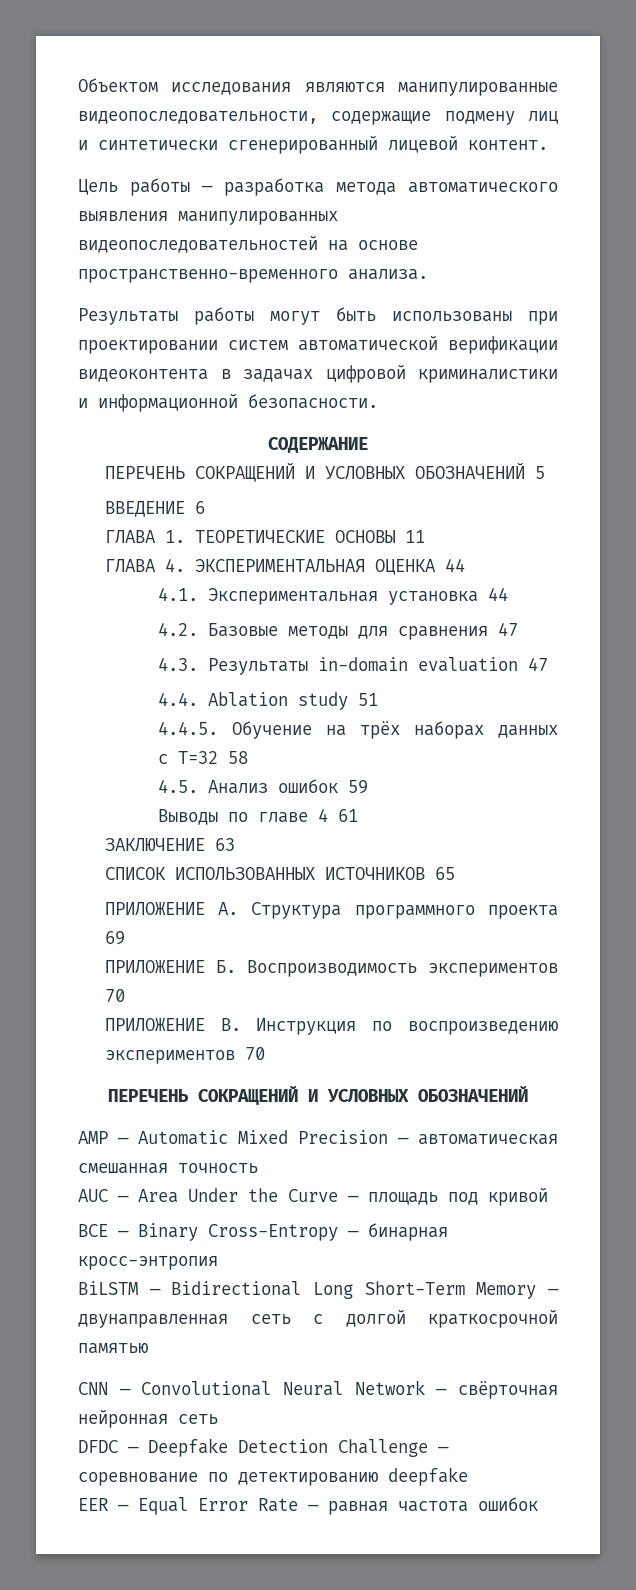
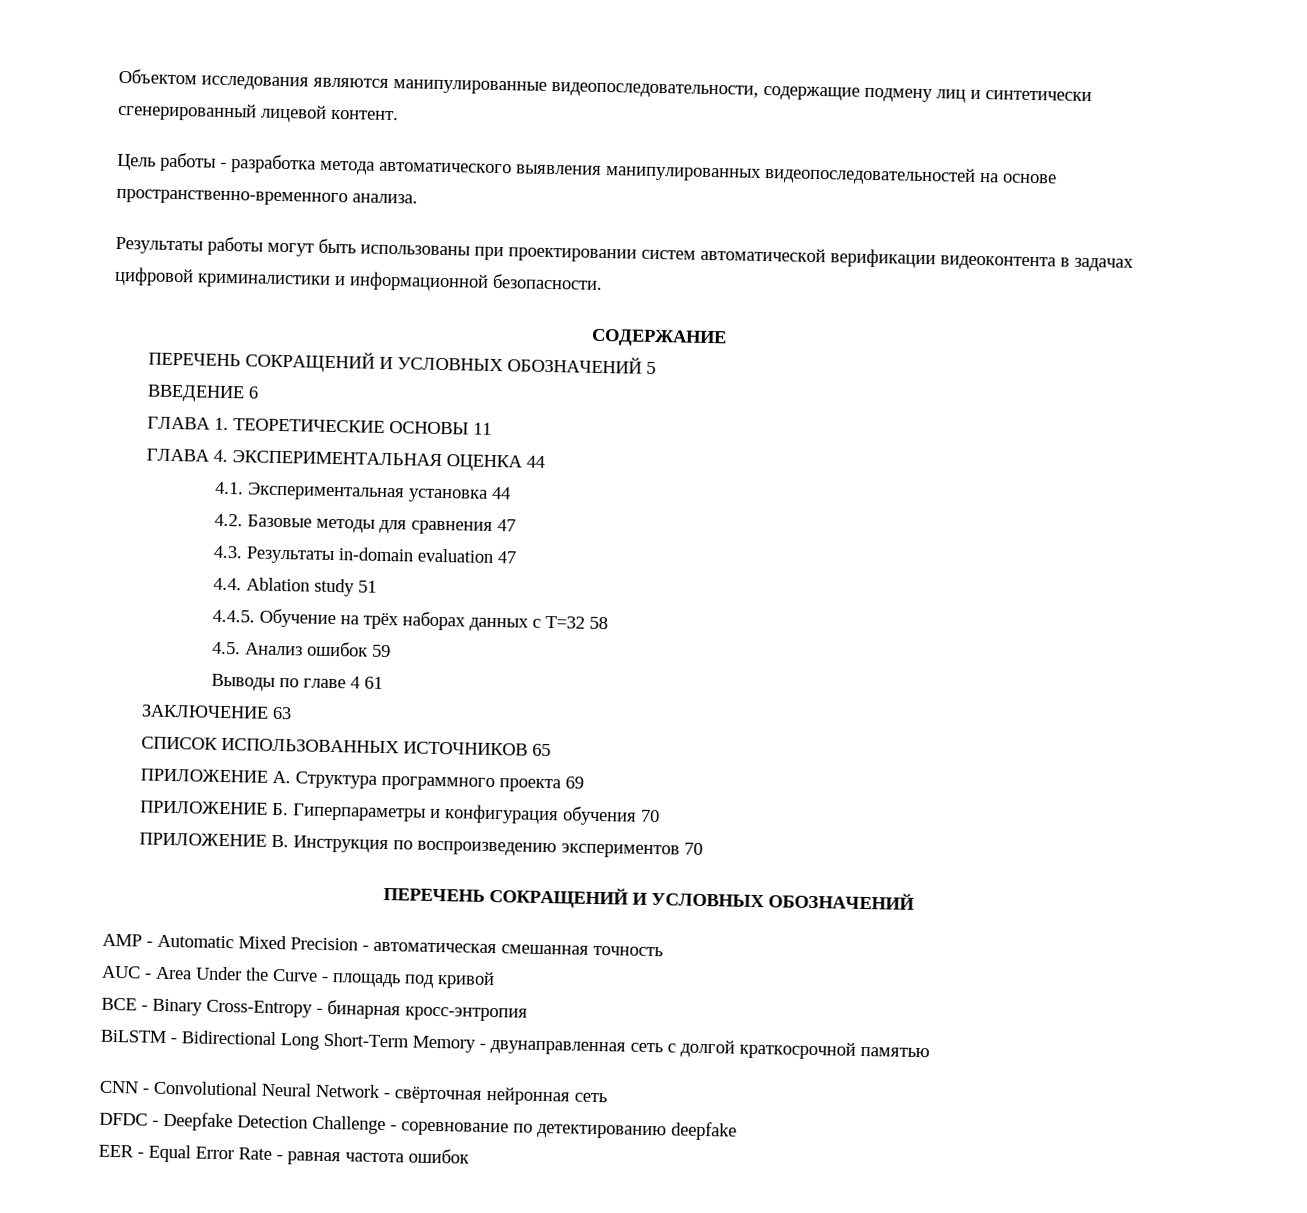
- Цель работы — разработка метода автоматического выявления манипулированных видеопоследовательностей на основе пространственно-временного анализа.
+ Цель работы - разработка метода автоматического выявления манипулированных видеопоследовательностей на основе пространственно-временного анализа.
- ПРИЛОЖЕНИЕ Б. Воспроизводимость экспериментов 70
+ ПРИЛОЖЕНИЕ Б. Гиперпараметры и конфигурация обучения 70
- AMP — Automatic Mixed Precision — автоматическая смешанная точность
+ AMP - Automatic Mixed Precision - автоматическая смешанная точность
- AUC — Area Under the Curve — площадь под кривой
+ AUC - Area Under the Curve - площадь под кривой
- BCE — Binary Cross-Entropy — бинарная кросс-энтропия
+ BCE - Binary Cross-Entropy - бинарная кросс-энтропия
- BiLSTM — Bidirectional Long Short-Term Memory — двунаправленная сеть с долгой краткосрочной памятью
+ BiLSTM - Bidirectional Long Short-Term Memory - двунаправленная сеть с долгой краткосрочной памятью
- CNN — Convolutional Neural Network — свёрточная нейронная сеть
+ CNN - Convolutional Neural Network - свёрточная нейронная сеть
- DFDC — Deepfake Detection Challenge — соревнование по детектированию deepfake
+ DFDC - Deepfake Detection Challenge - соревнование по детектированию deepfake
- EER — Equal Error Rate — равная частота ошибок
+ EER - Equal Error Rate - равная частота ошибок

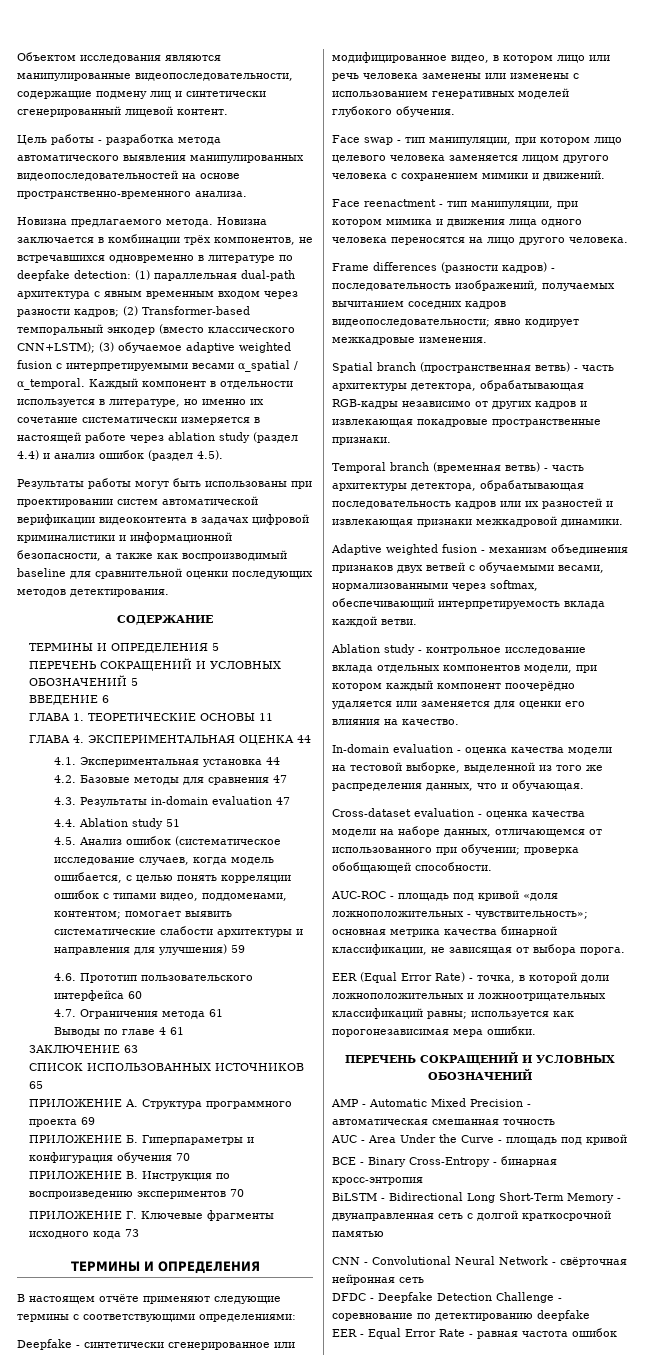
+ Новизна предлагаемого метода. Новизна заключается в комбинации трёх компонентов, не встречавшихся одновременно в литературе по deepfake detection: (1) параллельная dual-path архитектура с явным временным входом через разности кадров; (2) Transformer-based темпоральный энкодер (вместо классического CNN+LSTM); (3) обучаемое adaptive weighted fusion с интерпретируемыми весами α_spatial / α_temporal. Каждый компонент в отдельности используется в литературе, но именно их сочетание систематически измеряется в настоящей работе через ablation study (раздел 4.4) и анализ ошибок (раздел 4.5).
- Результаты работы могут быть использованы при проектировании систем автоматической верификации видеоконтента в задачах цифровой криминалистики и информационной безопасности.
+ Результаты работы могут быть использованы при проектировании систем автоматической верификации видеоконтента в задачах цифровой криминалистики и информационной безопасности, а также как воспроизводимый baseline для сравнительной оценки последующих методов детектирования.
  СОДЕРЖАНИЕ
+ ТЕРМИНЫ И ОПРЕДЕЛЕНИЯ 5
- 4.4.5. Обучение на трёх наборах данных с T=32 58
- 4.5. Анализ ошибок 59
+ 4.5. Анализ ошибок (систематическое исследование случаев, когда модель ошибается, с целью понять корреляции ошибок с типами видео, поддоменами, контентом; помогает выявить систематические слабости архитектуры и направления для улучшения) 59
+ 4.6. Прототип пользовательского интерфейса 60
+ 4.7. Ограничения метода 61
+ ПРИЛОЖЕНИЕ Г. Ключевые фрагменты исходного кода 73
+ ТЕРМИНЫ И ОПРЕДЕЛЕНИЯ
+ В настоящем отчёте применяют следующие термины с соответствующими определениями:
+ Deepfake - синтетически сгенерированное или модифицированное видео, в котором лицо или речь человека заменены или изменены с использованием генеративных моделей глубокого обучения.
+ Face swap - тип манипуляции, при котором лицо целевого человека заменяется лицом другого человека с сохранением мимики и движений.
+ Face reenactment - тип манипуляции, при котором мимика и движения лица одного человека переносятся на лицо другого человека.
+ Frame differences (разности кадров) - последовательность изображений, получаемых вычитанием соседних кадров видеопоследовательности; явно кодирует межкадровые изменения.
+ Spatial branch (пространственная ветвь) - часть архитектуры детектора, обрабатывающая RGB-кадры независимо от других кадров и извлекающая покадровые пространственные признаки.
+ Temporal branch (временная ветвь) - часть архитектуры детектора, обрабатывающая последовательность кадров или их разностей и извлекающая признаки межкадровой динамики.
+ Adaptive weighted fusion - механизм объединения признаков двух ветвей с обучаемыми весами, нормализованными через softmax, обеспечивающий интерпретируемость вклада каждой ветви.
+ Ablation study - контрольное исследование вклада отдельных компонентов модели, при котором каждый компонент поочерёдно удаляется или заменяется для оценки его влияния на качество.
+ In-domain evaluation - оценка качества модели на тестовой выборке, выделенной из того же распределения данных, что и обучающая.
+ Cross-dataset evaluation - оценка качества модели на наборе данных, отличающемся от использованного при обучении; проверка обобщающей способности.
+ AUC-ROC - площадь под кривой «доля ложноположительных - чувствительность»; основная метрика качества бинарной классификации, не зависящая от выбора порога.
+ EER (Equal Error Rate) - точка, в которой доли ложноположительных и ложноотрицательных классификаций равны; используется как порогонезависимая мера ошибки.

